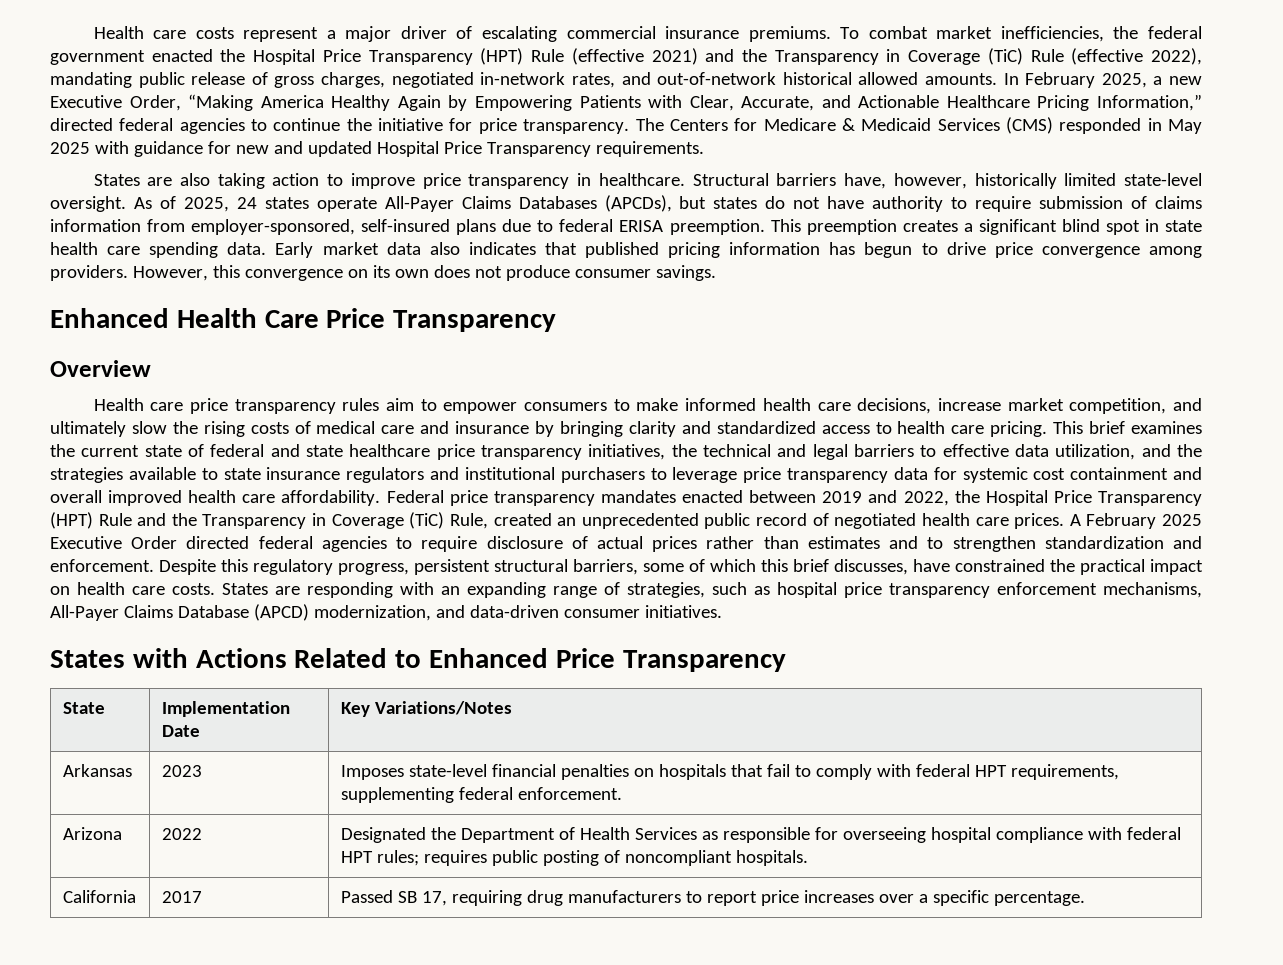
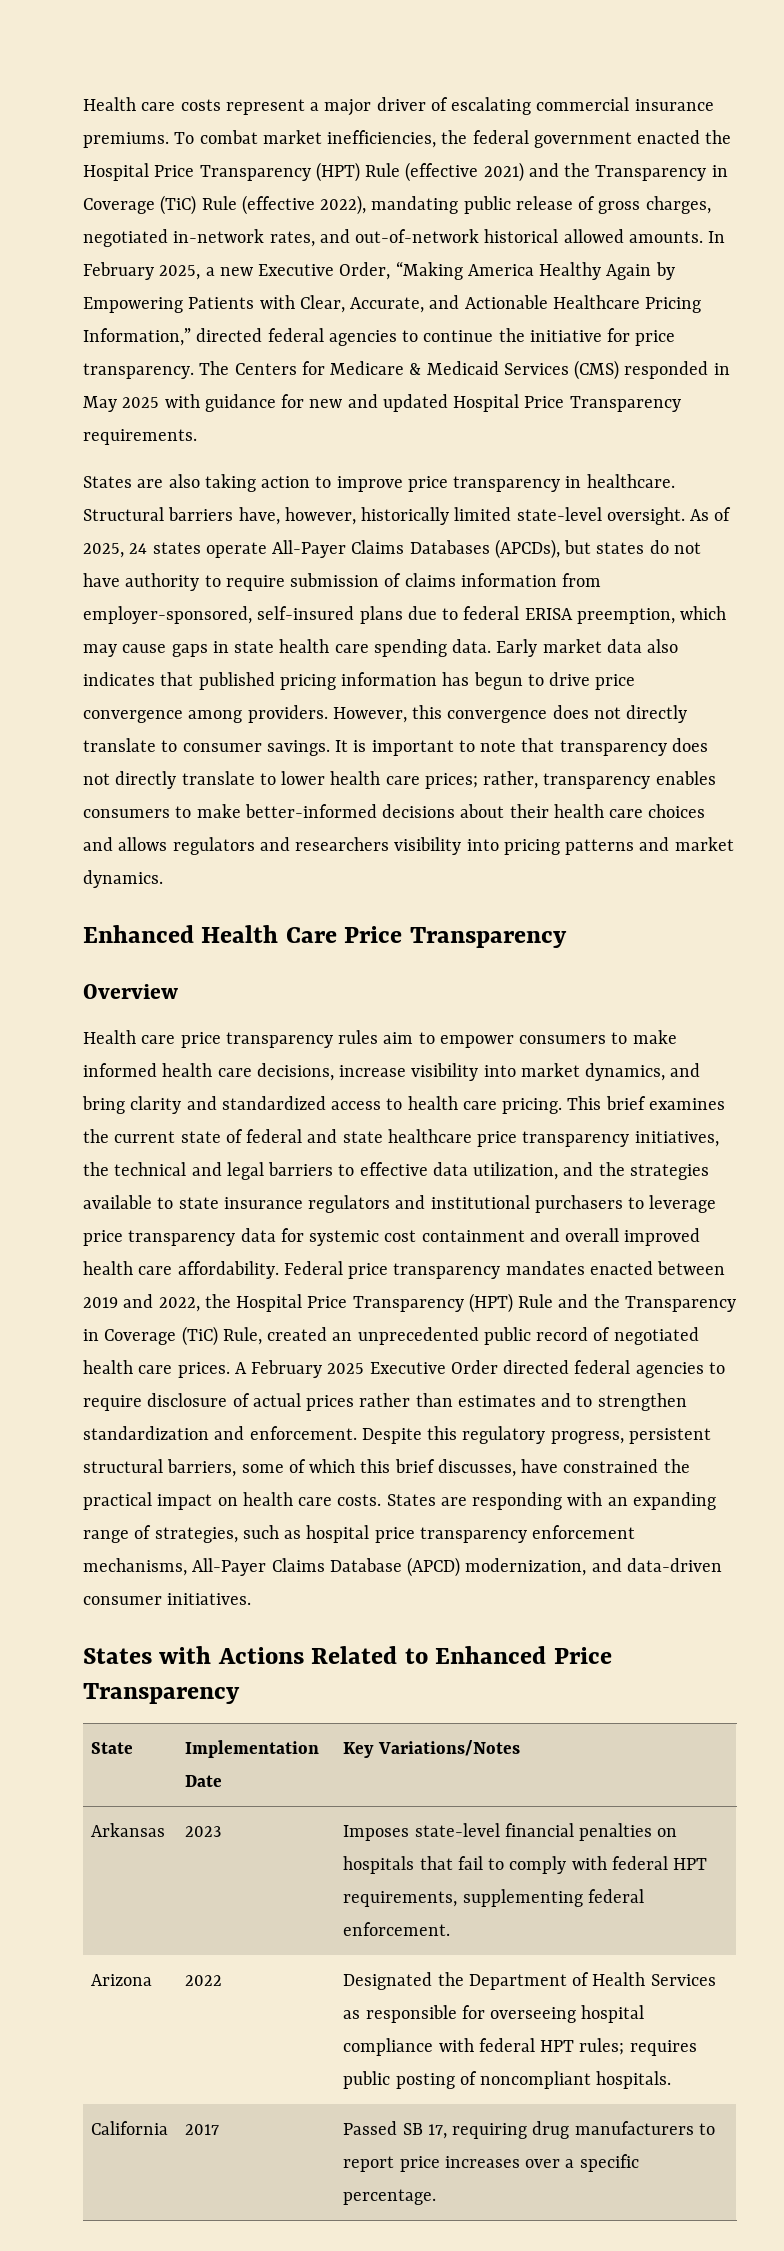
- As of 2025, 24 states operate All-Payer Claims Databases (APCDs), but states do not have authority to require submission of claims information from employer-sponsored, self-insured plans due to federal ERISA preemption. This preemption creates a significant blind spot in state health care spending data.
+ As of 2025, 24 states operate All-Payer Claims Databases (APCDs), but states do not have authority to require submission of claims information from employer-sponsored, self-insured plans due to federal ERISA preemption, which may cause gaps in state health care spending data.
- However, this convergence on its own does not produce consumer savings.
+ However, this convergence does not directly translate to consumer savings. It is important to note that transparency does not directly translate to lower health care prices; rather, transparency enables consumers to make better-informed decisions about their health care choices and allows regulators and researchers visibility into pricing patterns and market dynamics.
- Health care price transparency rules aim to empower consumers to make informed health care decisions, increase market competition, and ultimately slow the rising costs of medical care and insurance by bringing clarity and standardized access to health care pricing.
+ Health care price transparency rules aim to empower consumers to make informed health care decisions, increase visibility into market dynamics, and bring clarity and standardized access to health care pricing.

